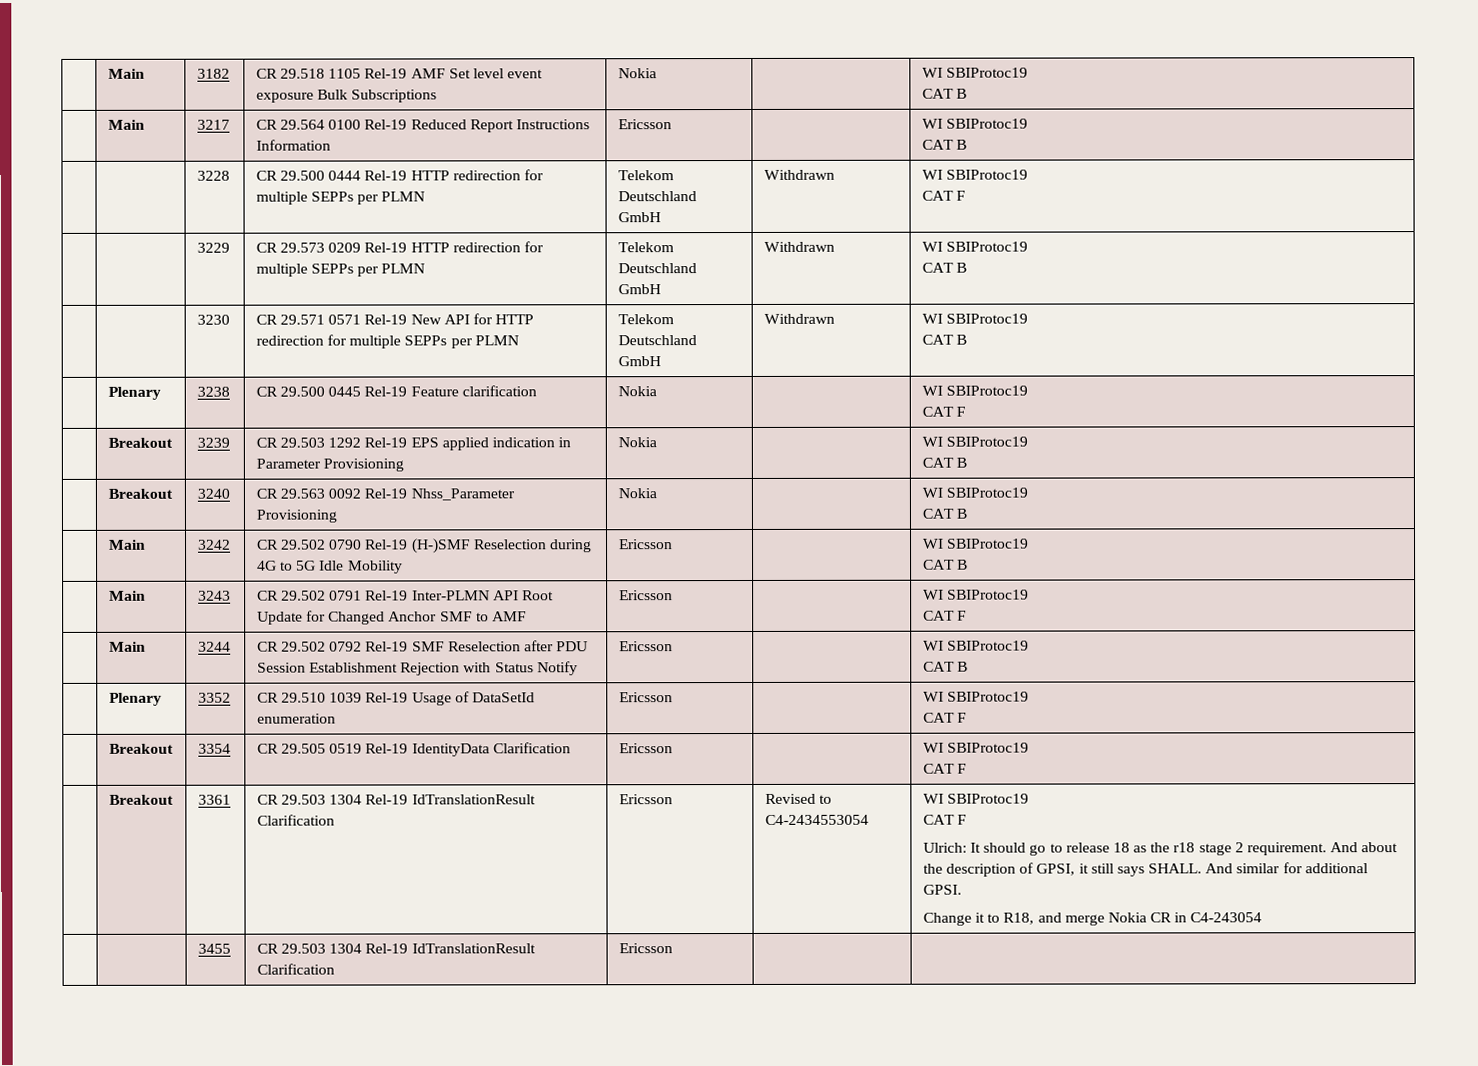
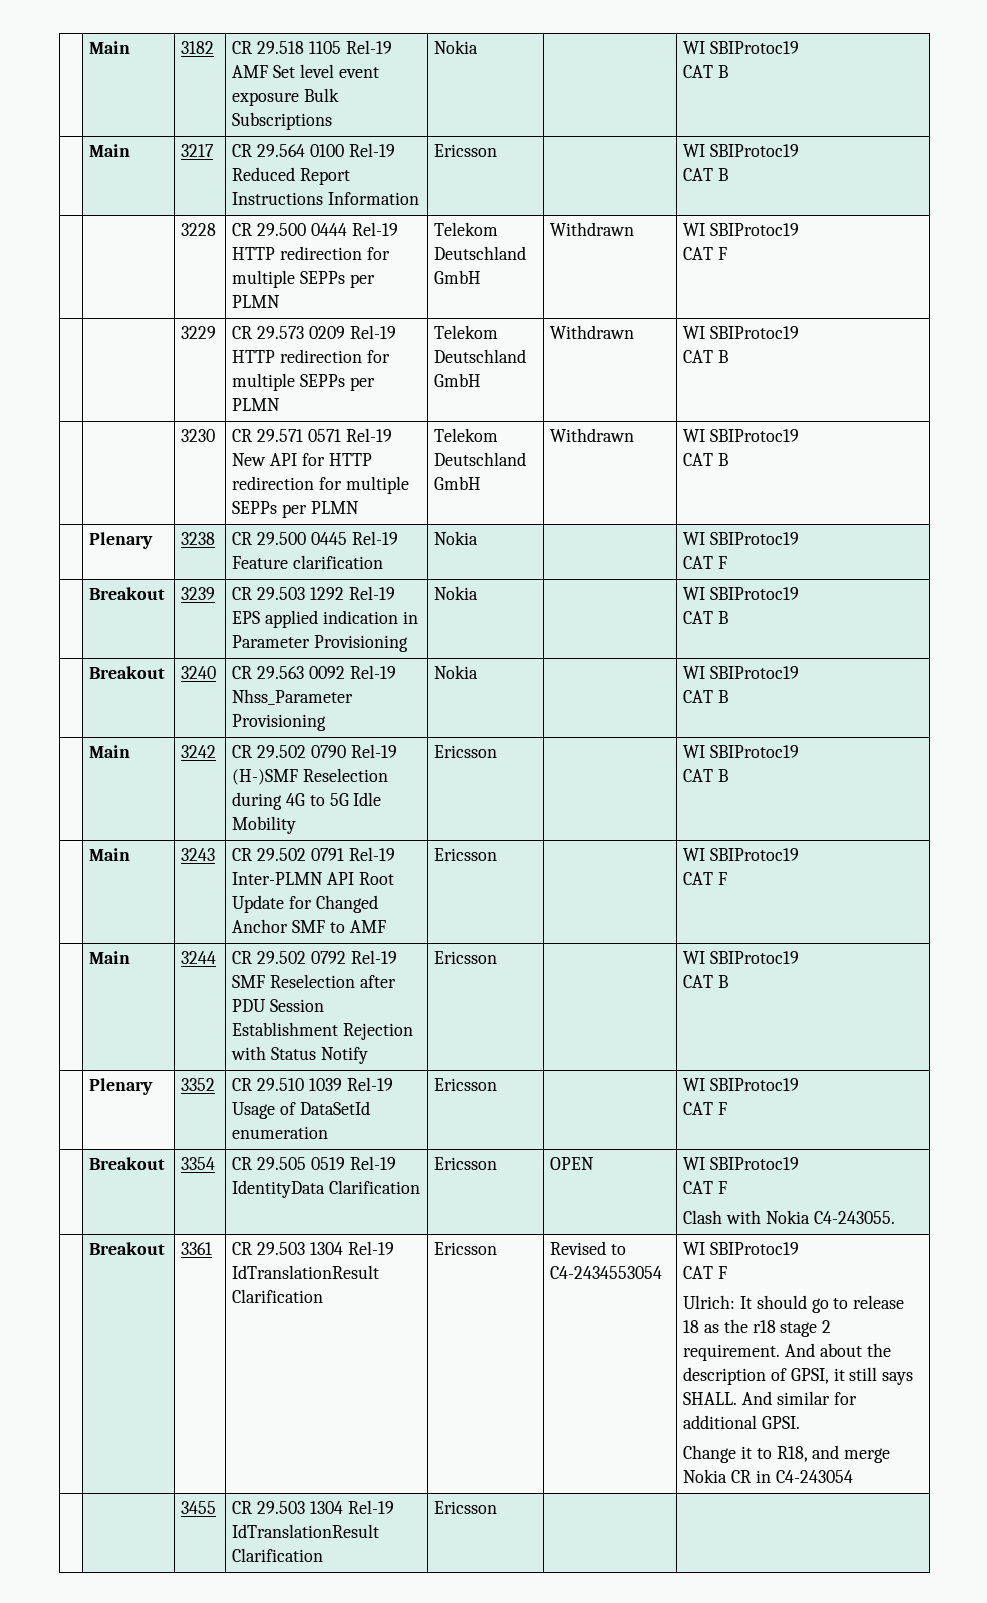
- | Breakout | 3354 | CR 29.505 0519 Rel-19 IdentityData Clarification | Ericsson | | WI SBIProtoc19
+ | Breakout | 3354 | CR 29.505 0519 Rel-19 IdentityData Clarification | Ericsson | OPEN | WI SBIProtoc19
  CAT F
+ Clash with Nokia C4-243055.

